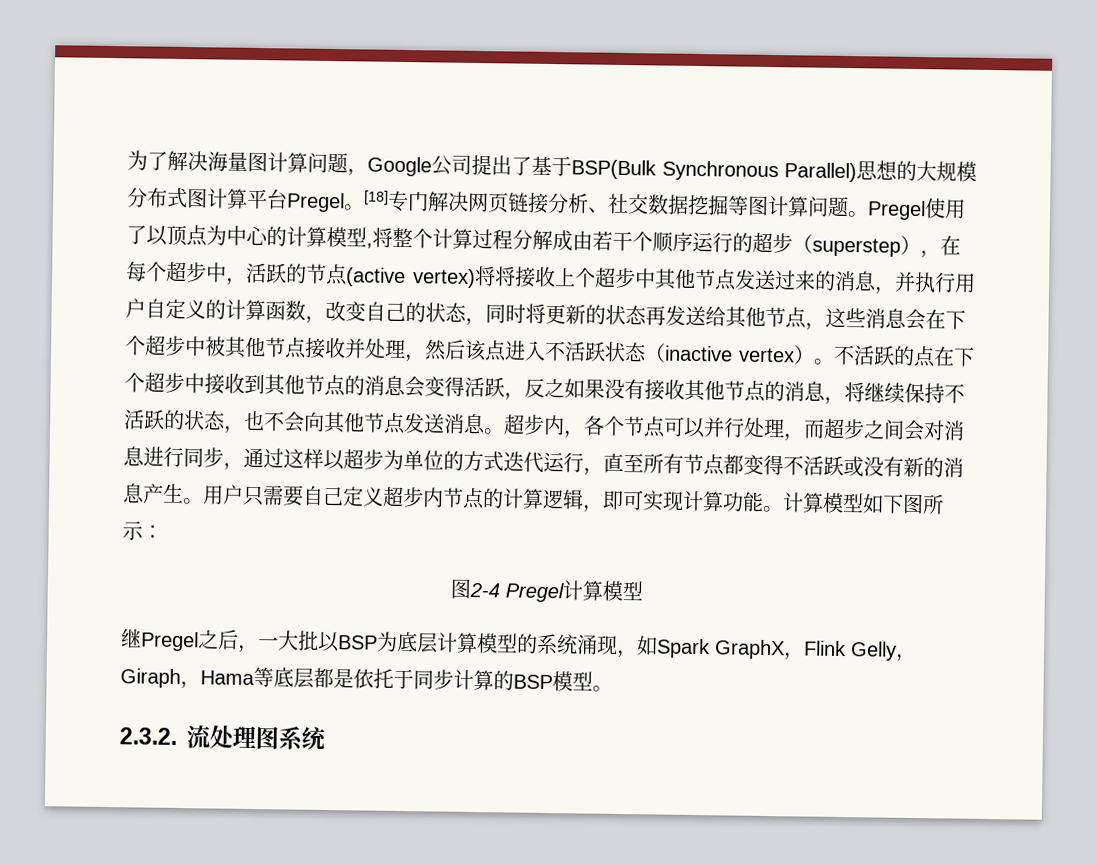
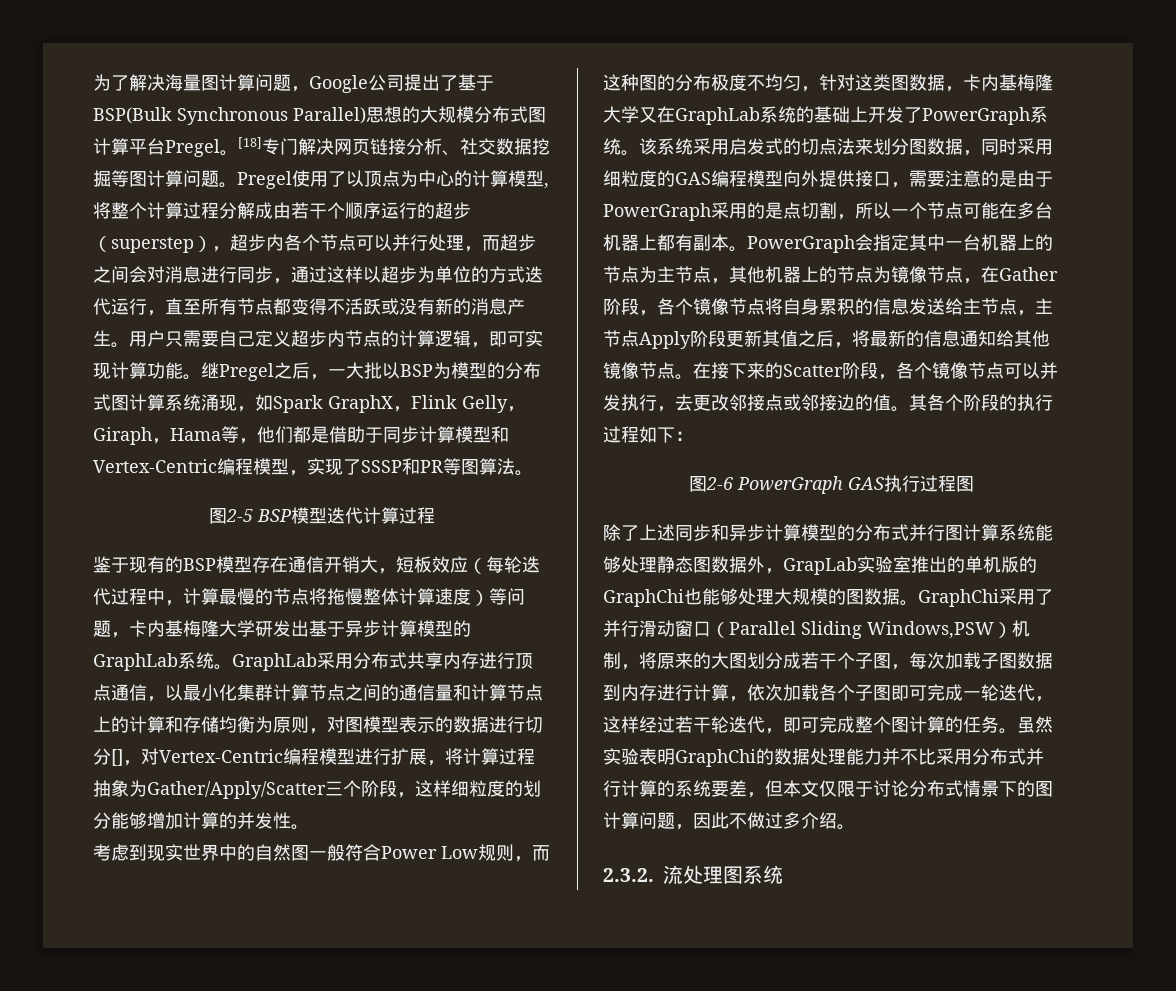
- Pregel使用了以顶点为中心的计算模型,将整个计算过程分解成由若干个顺序运行的超步（superstep），在每个超步中，活跃的节点(active vertex)将将接收上个超步中其他节点发送过来的消息，并执行用户自定义的计算函数，改变自己的状态，同时将更新的状态再发送给其他节点，这些消息会在下个超步中被其他节点接收并处理，然后该点进入不活跃状态（inactive vertex）。不活跃的点在下个超步中接收到其他节点的消息会变得活跃，反之如果没有接收其他节点的消息，将继续保持不活跃的状态，也不会向其他节点发送消息。超步内，各个节点可以并行处理，而超步之间会对消息进行同步，通过这样以超步为单位的方式迭代运行，直至所有节点都变得不活跃或没有新的消息产生。
+ Pregel使用了以顶点为中心的计算模型,将整个计算过程分解成由若干个顺序运行的超步（superstep），超步内各个节点可以并行处理，而超步之间会对消息进行同步，通过这样以超步为单位的方式迭代运行，直至所有节点都变得不活跃或没有新的消息产生。
- 用户只需要自己定义超步内节点的计算逻辑，即可实现计算功能。计算模型如下图所示：
- 图2-4 Pregel计算模型
- 继Pregel之后，一大批以BSP为底层计算模型的系统涌现，如Spark GraphX，Flink Gelly，Giraph，Hama等底层都是依托于同步计算的BSP模型。
+ 用户只需要自己定义超步内节点的计算逻辑，即可实现计算功能。继Pregel之后，一大批以BSP为模型的分布式图计算系统涌现，如Spark GraphX，Flink Gelly，Giraph，Hama等，他们都是借助于同步计算模型和Vertex-Centric编程模型，实现了SSSP和PR等图算法。
+ 图2-5 BSP模型迭代计算过程
+ 鉴于现有的BSP模型存在通信开销大，短板效应（每轮迭代过程中，计算最慢的节点将拖慢整体计算速度）等问题，卡内基梅隆大学研发出基于异步计算模型的GraphLab系统。GraphLab采用分布式共享内存进行顶点通信，以最小化集群计算节点之间的通信量和计算节点上的计算和存储均衡为原则，对图模型表示的数据进行切分[]，对Vertex-Centric编程模型进行扩展，将计算过程抽象为Gather/Apply/Scatter三个阶段，这样细粒度的划分能够增加计算的并发性。
+ 考虑到现实世界中的自然图一般符合Power Low规则，而这种图的分布极度不均匀，针对这类图数据，卡内基梅隆大学又在GraphLab系统的基础上开发了PowerGraph系统。该系统采用启发式的切点法来划分图数据，同时采用细粒度的GAS编程模型向外提供接口，需要注意的是由于PowerGraph采用的是点切割，所以一个节点可能在多台机器上都有副本。PowerGraph会指定其中一台机器上的节点为主节点，其他机器上的节点为镜像节点，在Gather阶段，各个镜像节点将自身累积的信息发送给主节点，主节点Apply阶段更新其值之后，将最新的信息通知给其他镜像节点。在接下来的Scatter阶段，各个镜像节点可以并发执行，去更改邻接点或邻接边的值。其各个阶段的执行过程如下：
+ 图2-6 PowerGraph GAS执行过程图
+ 除了上述同步和异步计算模型的分布式并行图计算系统能够处理静态图数据外，GrapLab实验室推出的单机版的GraphChi也能够处理大规模的图数据。GraphChi采用了并行滑动窗口（Parallel Sliding Windows,PSW）机制，将原来的大图划分成若干个子图，每次加载子图数据到内存进行计算，依次加载各个子图即可完成一轮迭代，这样经过若干轮迭代，即可完成整个图计算的任务。虽然实验表明GraphChi的数据处理能力并不比采用分布式并行计算的系统要差，但本文仅限于讨论分布式情景下的图计算问题，因此不做过多介绍。

